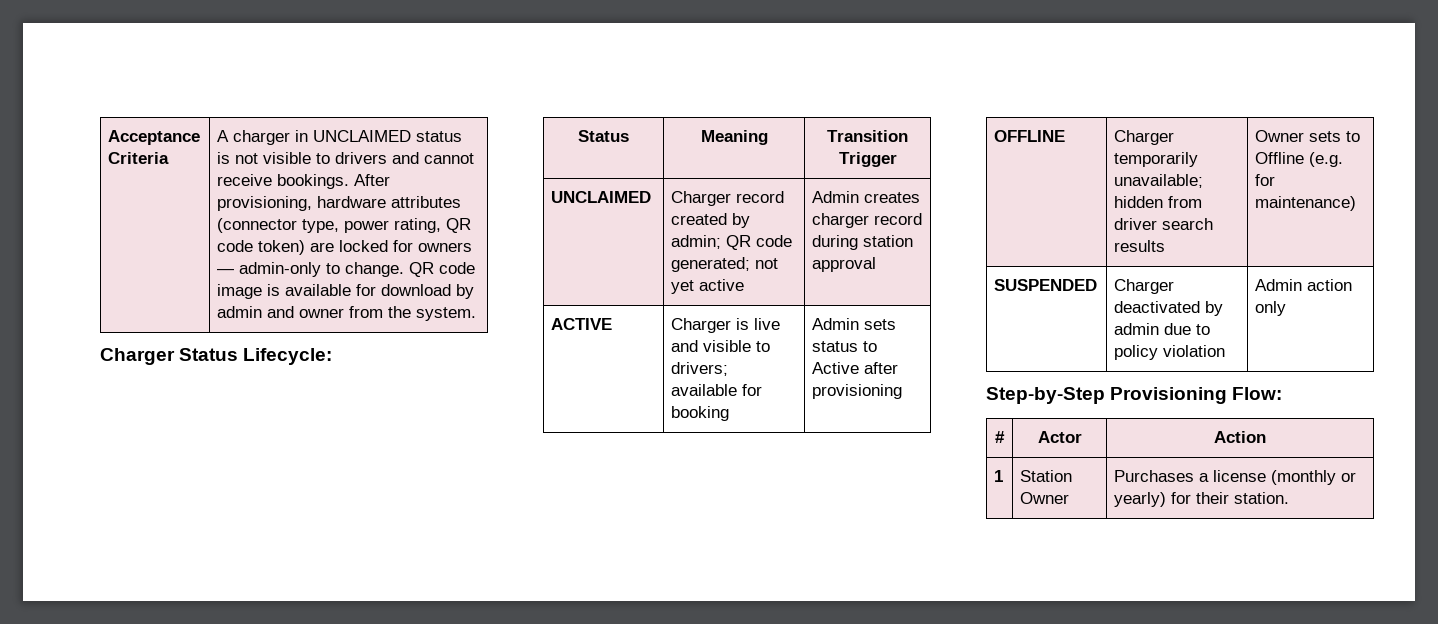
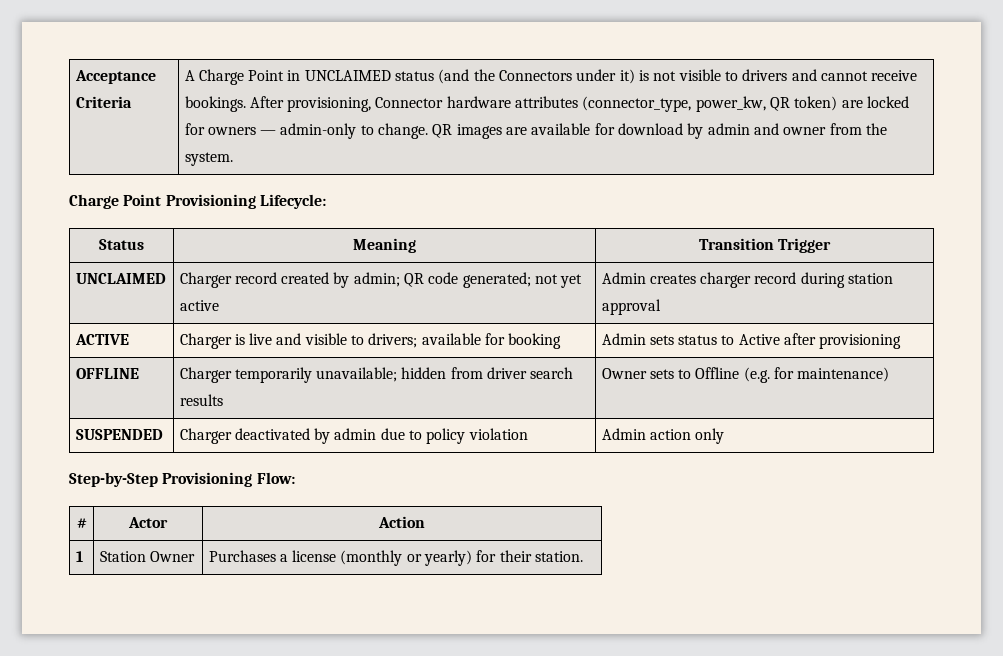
- A charger in UNCLAIMED status is not visible to drivers and cannot receive bookings.
+ A Charge Point in UNCLAIMED status (and the Connectors under it) is not visible to drivers and cannot receive bookings.
- After provisioning, hardware attributes (connector type, power rating, QR code token) are locked for owners — admin-only to change.
+ After provisioning, Connector hardware attributes (connector_type, power_kw, QR token) are locked for owners — admin-only to change.
- QR code image is available for download by admin and owner from the system.
+ QR images are available for download by admin and owner from the system.
- Charger Status Lifecycle:
+ Charge Point Provisioning Lifecycle:

